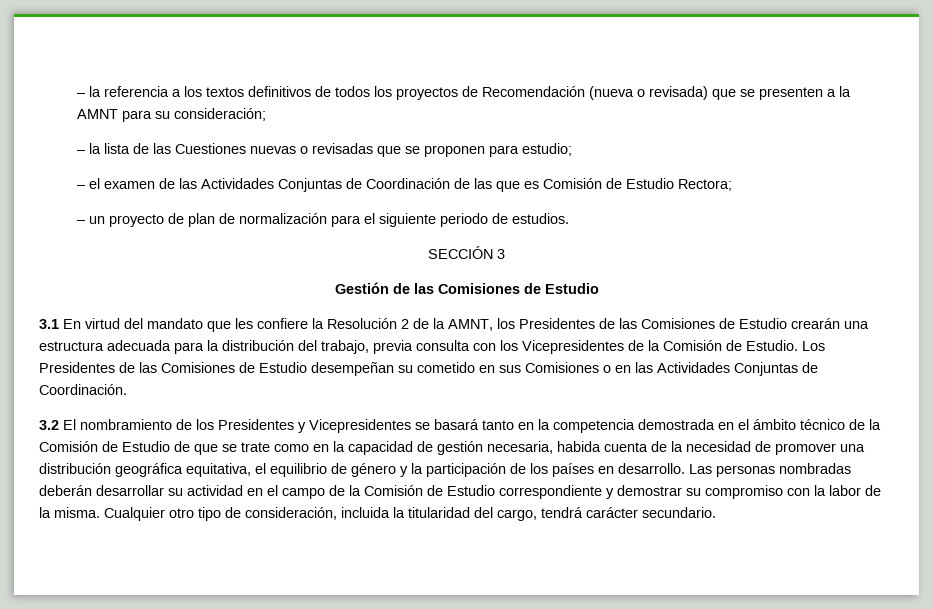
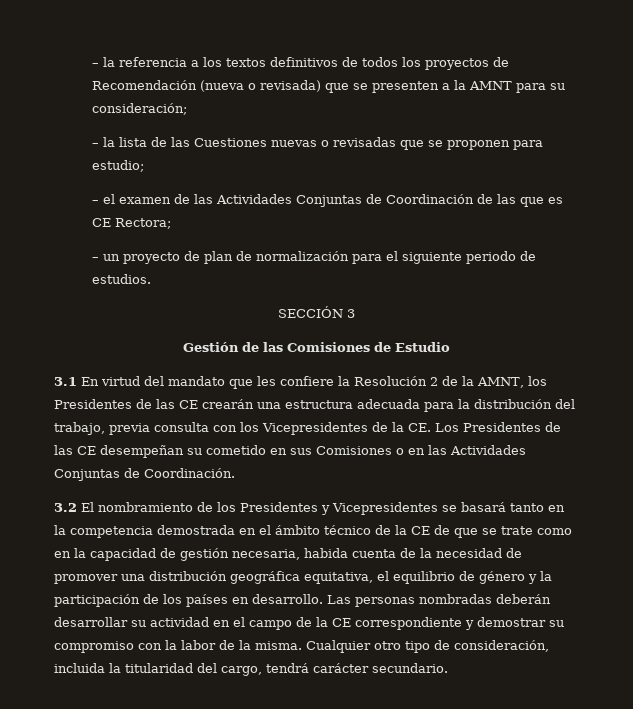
- – el examen de las Actividades Conjuntas de Coordinación de las que es Comisión de Estudio Rectora;
+ – el examen de las Actividades Conjuntas de Coordinación de las que es CE Rectora;
- 3.1 En virtud del mandato que les confiere la Resolución 2 de la AMNT, los Presidentes de las Comisiones de Estudio crearán una estructura adecuada para la distribución del trabajo, previa consulta con los Vicepresidentes de la Comisión de Estudio. Los Presidentes de las Comisiones de Estudio desempeñan su cometido en sus Comisiones o en las Actividades Conjuntas de Coordinación.
+ 3.1 En virtud del mandato que les confiere la Resolución 2 de la AMNT, los Presidentes de las CE crearán una estructura adecuada para la distribución del trabajo, previa consulta con los Vicepresidentes de la CE. Los Presidentes de las CE desempeñan su cometido en sus Comisiones o en las Actividades Conjuntas de Coordinación.
- 3.2 El nombramiento de los Presidentes y Vicepresidentes se basará tanto en la competencia demostrada en el ámbito técnico de la Comisión de Estudio de que se trate como en la capacidad de gestión necesaria, habida cuenta de la necesidad de promover una distribución geográfica equitativa, el equilibrio de género y la participación de los países en desarrollo.
+ 3.2 El nombramiento de los Presidentes y Vicepresidentes se basará tanto en la competencia demostrada en el ámbito técnico de la CE de que se trate como en la capacidad de gestión necesaria, habida cuenta de la necesidad de promover una distribución geográfica equitativa, el equilibrio de género y la participación de los países en desarrollo.
- Las personas nombradas deberán desarrollar su actividad en el campo de la Comisión de Estudio correspondiente y demostrar su compromiso con la labor de la misma.
+ Las personas nombradas deberán desarrollar su actividad en el campo de la CE correspondiente y demostrar su compromiso con la labor de la misma.

